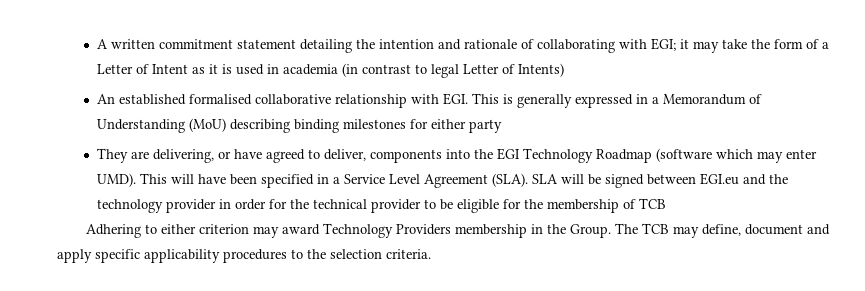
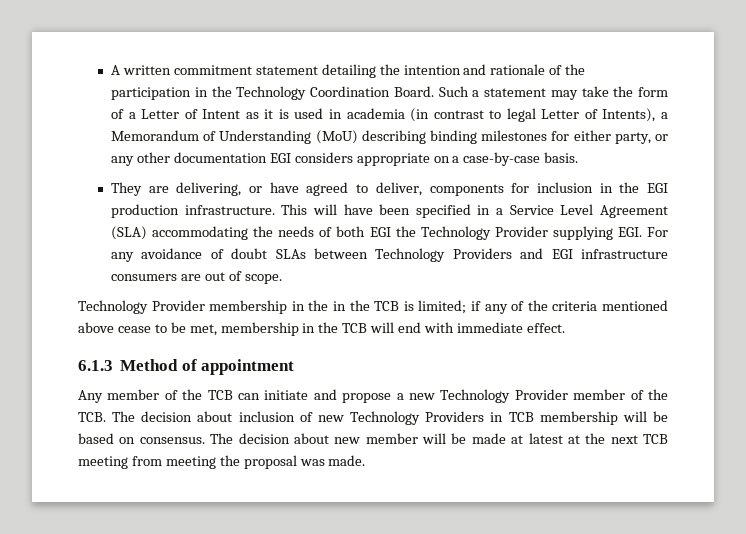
- A written commitment statement detailing the intention and rationale of collaborating with EGI; it may take the form of a Letter of Intent as it is used in academia (in contrast to legal Letter of Intents)
- An established formalised collaborative relationship with EGI. This is generally expressed in a Memorandum of Understanding (MoU) describing binding milestones for either party
+ A written commitment statement detailing the intention and rationale of the participation in the Technology Coordination Board. Such a statement may take the form of a Letter of Intent as it is used in academia (in contrast to legal Letter of Intents), a Memorandum of Understanding (MoU) describing binding milestones for either party, or any other documentation EGI considers appropriate on a case-by-case basis.
- They are delivering, or have agreed to deliver, components into the EGI Technology Roadmap (software which may enter UMD).
+ They are delivering, or have agreed to deliver, components for inclusion in the EGI production infrastructure.
- This will have been specified in a Service Level Agreement (SLA). SLA will be signed between EGI.eu and the technology provider in order for the technical provider to be eligible for the membership of TCB
- Adhering to either criterion may award Technology Providers membership in the Group. The TCB may define, document and apply specific applicability procedures to the selection criteria.
+ This will have been specified in a Service Level Agreement (SLA) accommodating the needs of both EGI the Technology Provider supplying EGI. For any avoidance of doubt SLAs between Technology Providers and EGI infrastructure consumers are out of scope.
+ Technology Provider membership in the in the TCB is limited; if any of the criteria mentioned above cease to be met, membership in the TCB will end with immediate effect.
+ 6.1.3 Method of appointment
+ Any member of the TCB can initiate and propose a new Technology Provider member of the TCB. The decision about inclusion of new Technology Providers in TCB membership will be based on consensus. The decision about new member will be made at latest at the next TCB meeting from meeting the proposal was made.

